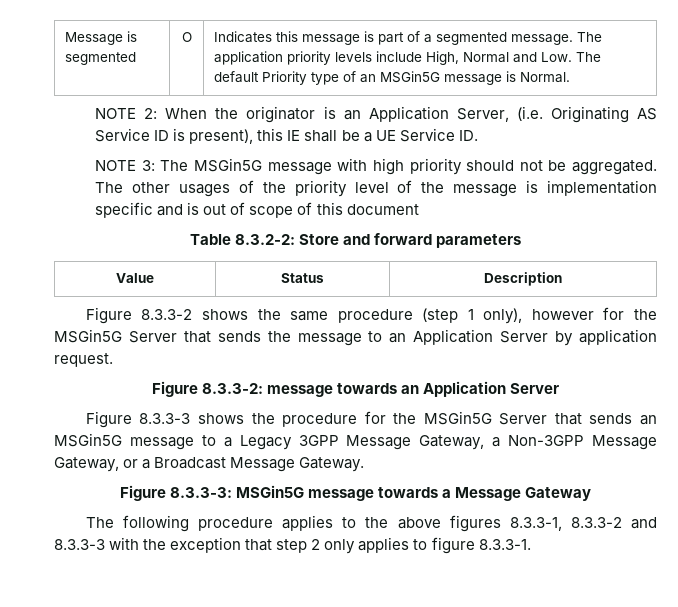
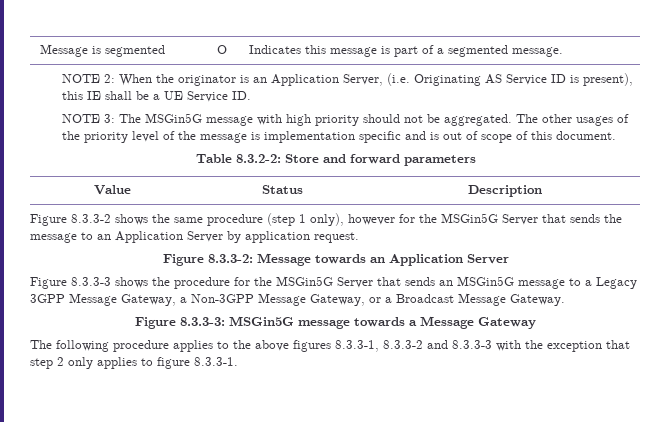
- Message is segmented | O | Indicates this message is part of a segmented message. The application priority levels include High, Normal and Low. The default Priority type of an MSGin5G message is Normal.
+ Message is segmented | O | Indicates this message is part of a segmented message.
- The other usages of the priority level of the message is implementation specific and is out of scope of this document
+ The other usages of the priority level of the message is implementation specific and is out of scope of this document.
- Figure 8.3.3-2: message towards an Application Server
+ Figure 8.3.3-2: Message towards an Application Server

